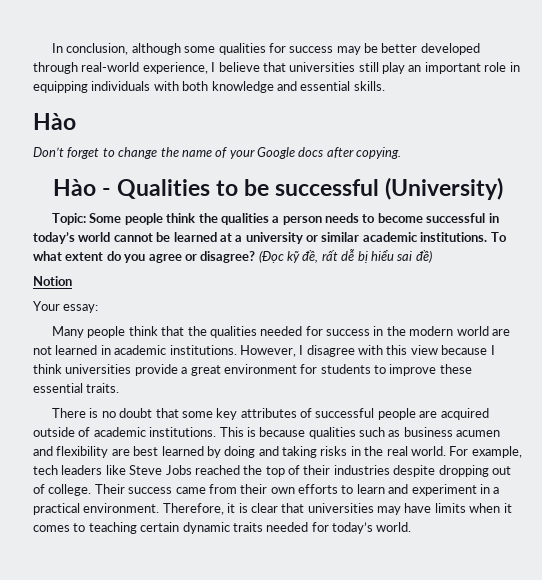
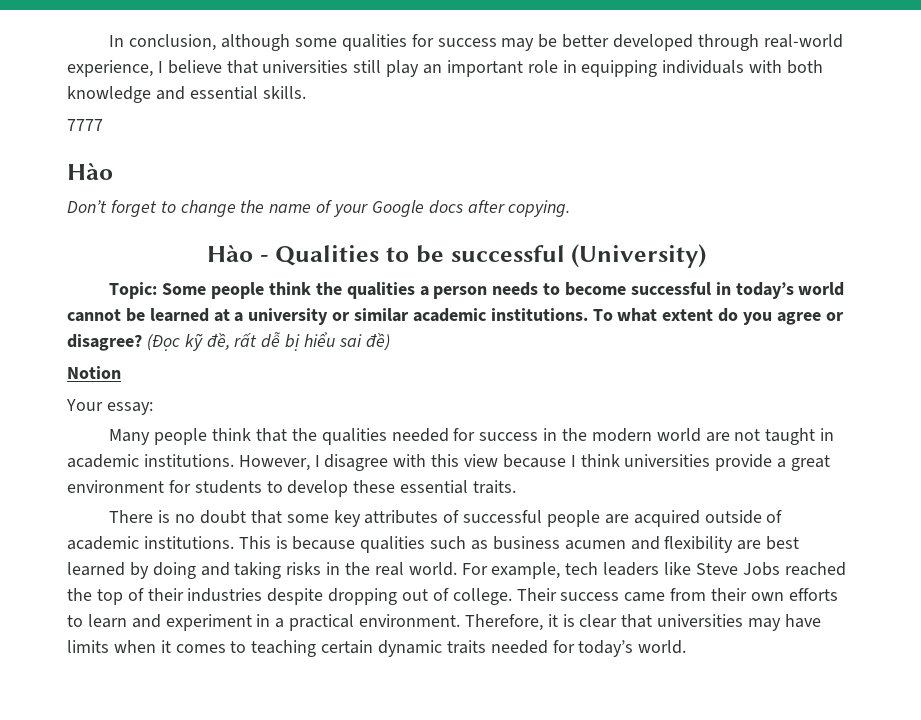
+ 7777
- Many people think that the qualities needed for success in the modern world are not learned in academic institutions.
+ Many people think that the qualities needed for success in the modern world are not taught in academic institutions.
- However, I disagree with this view because I think universities provide a great environment for students to improve these essential traits.
+ However, I disagree with this view because I think universities provide a great environment for students to develop these essential traits.

